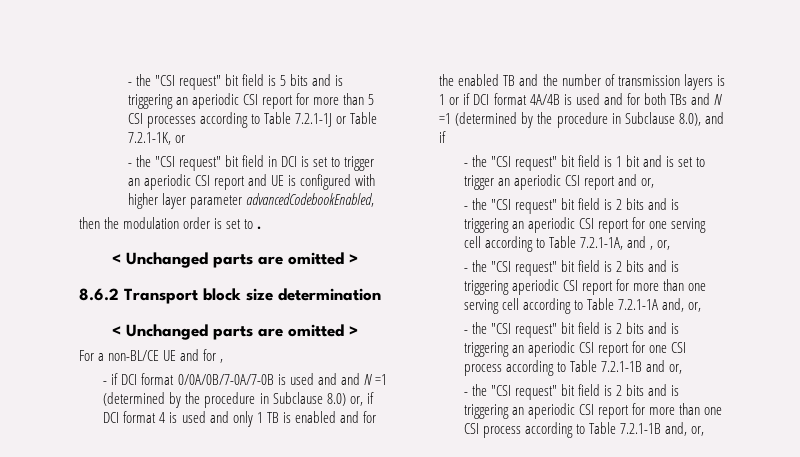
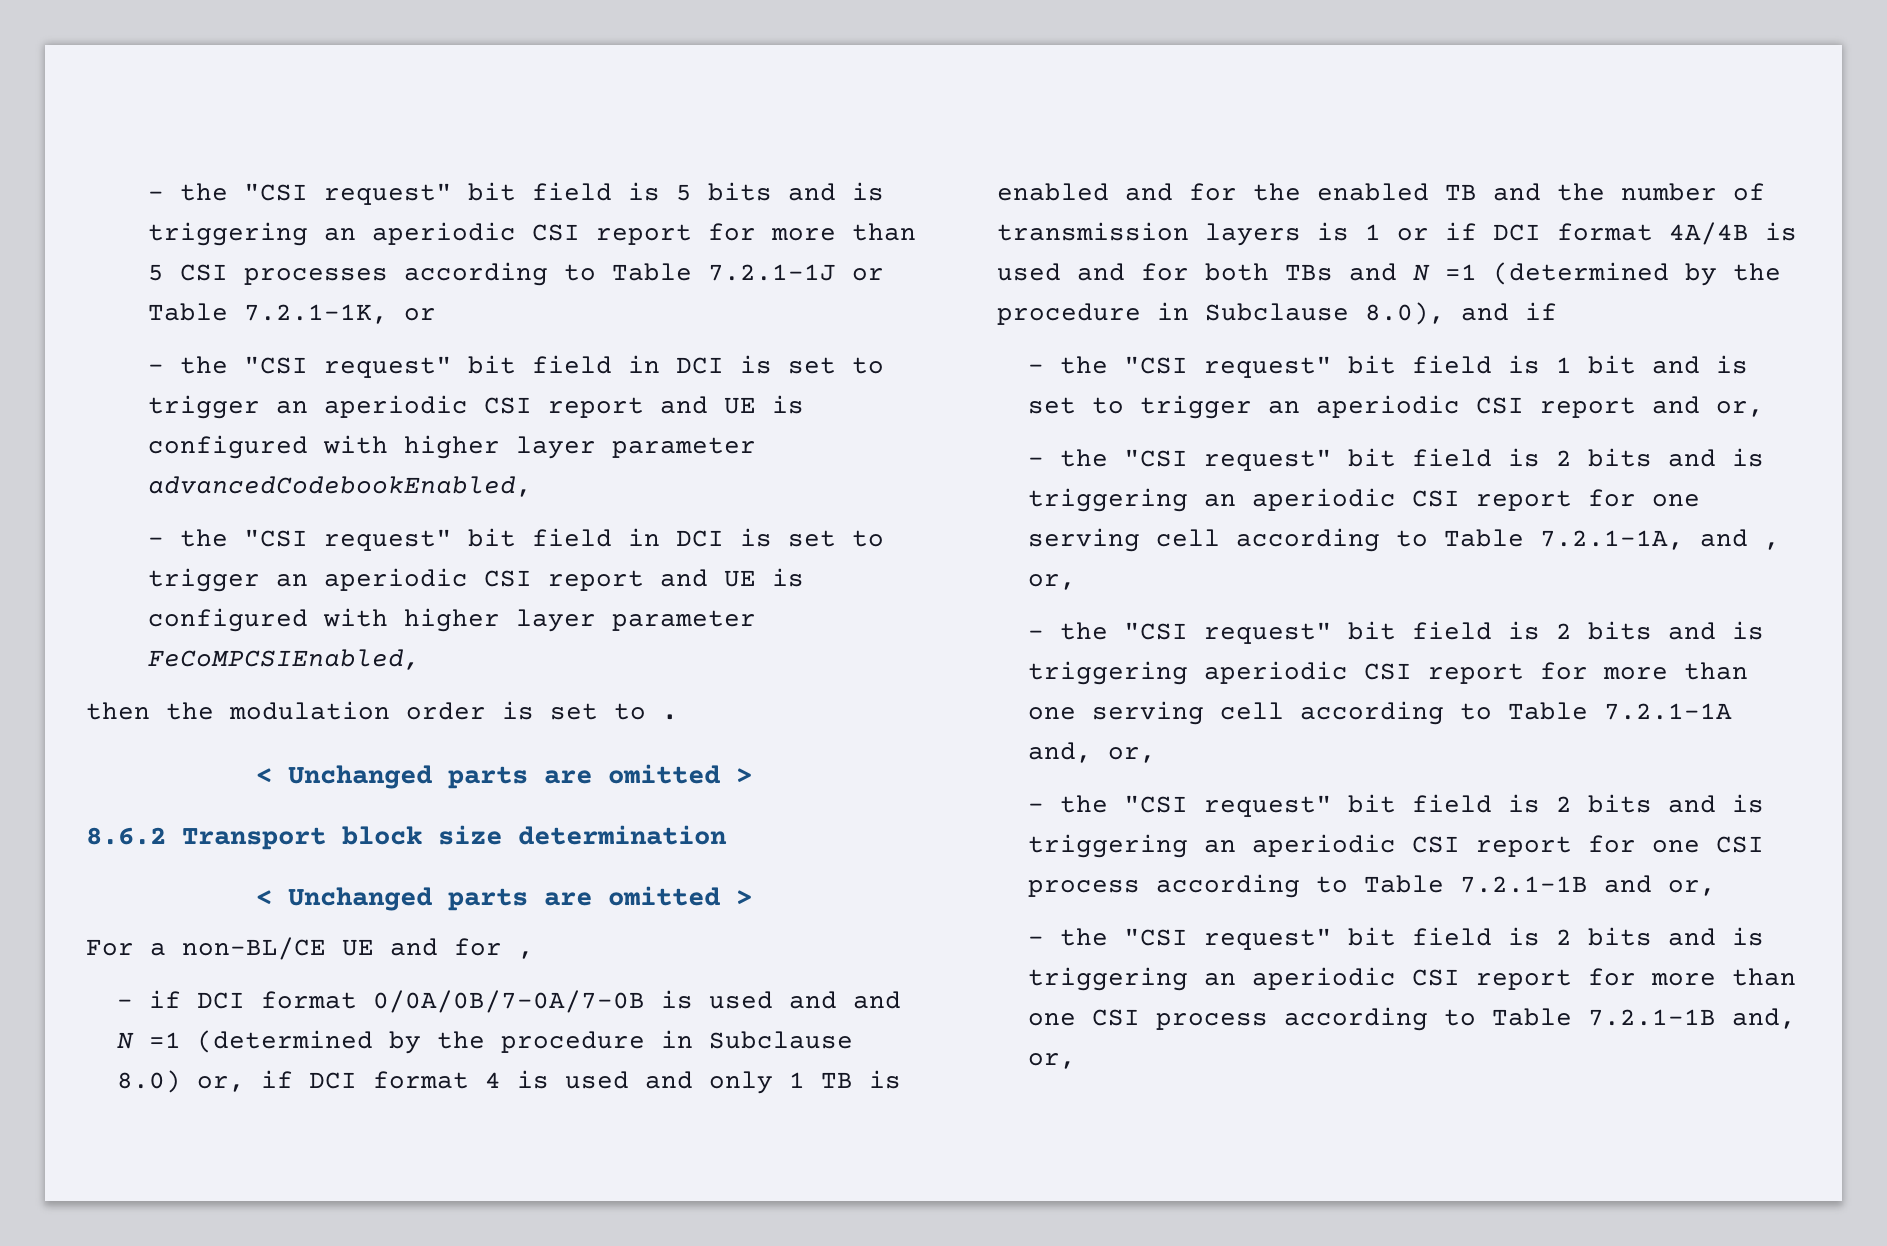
+ - the "CSI request" bit field in DCI is set to trigger an aperiodic CSI report and UE is configured with higher layer parameter FeCoMPCSIEnabled,

